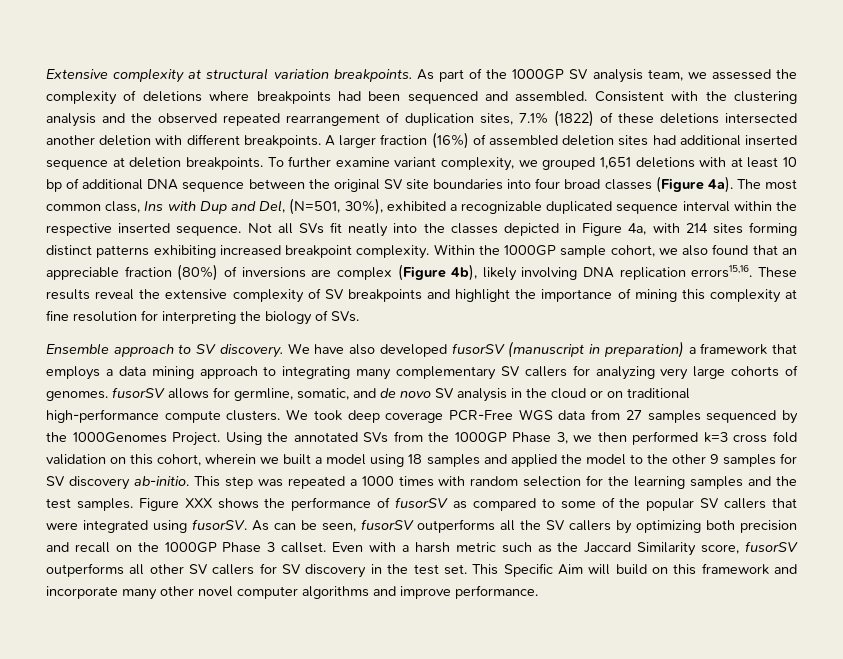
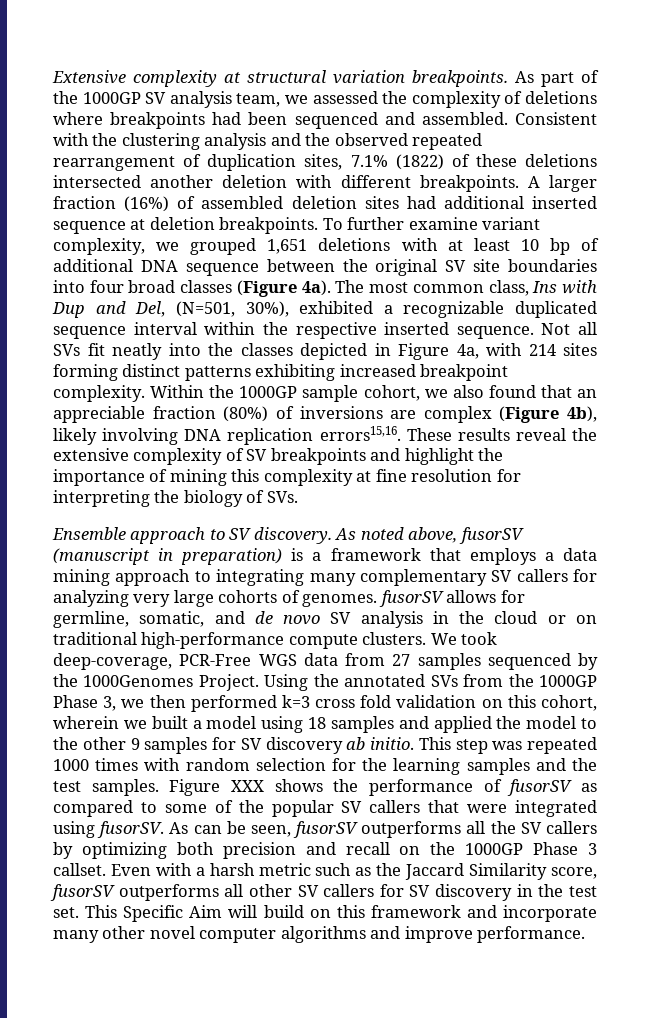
- We have also developed fusorSV (manuscript in preparation) a framework that employs a data mining approach to integrating many complementary SV callers for analyzing very large cohorts of genomes. fusorSV allows for germline, somatic, and de novo SV analysis in the cloud or on traditional high-performance compute clusters.
+ As noted above, fusorSV (manuscript in preparation) is a framework that employs a data mining approach to integrating many complementary SV callers for analyzing very large cohorts of genomes. fusorSV allows for germline, somatic, and de novo SV analysis in the cloud or on traditional high-performance compute clusters.
- We took deep coverage PCR-Free WGS data from 27 samples sequenced by the 1000Genomes Project.
+ We took deep-coverage, PCR-Free WGS data from 27 samples sequenced by the 1000Genomes Project.
- Using the annotated SVs from the 1000GP Phase 3, we then performed k=3 cross fold validation on this cohort, wherein we built a model using 18 samples and applied the model to the other 9 samples for SV discovery ab-initio.
+ Using the annotated SVs from the 1000GP Phase 3, we then performed k=3 cross fold validation on this cohort, wherein we built a model using 18 samples and applied the model to the other 9 samples for SV discovery ab initio.
- This step was repeated a 1000 times with random selection for the learning samples and the test samples.
+ This step was repeated 1000 times with random selection for the learning samples and the test samples.

